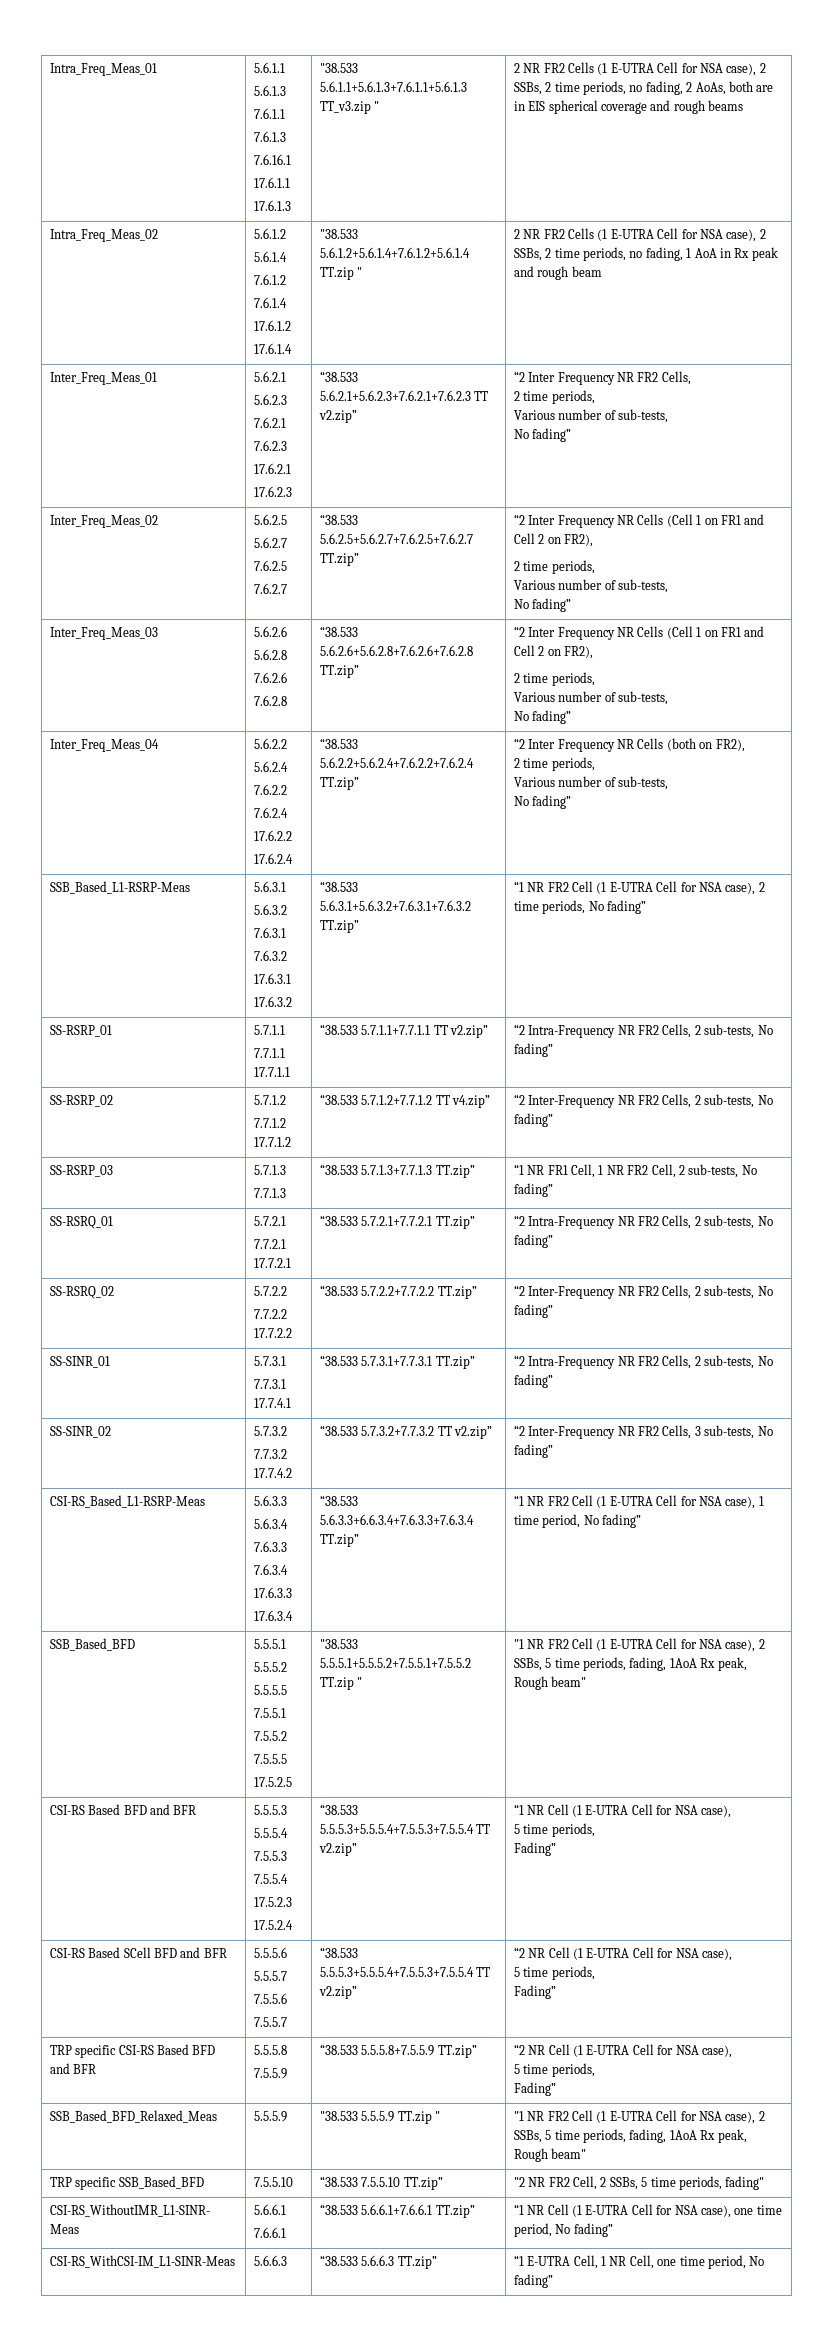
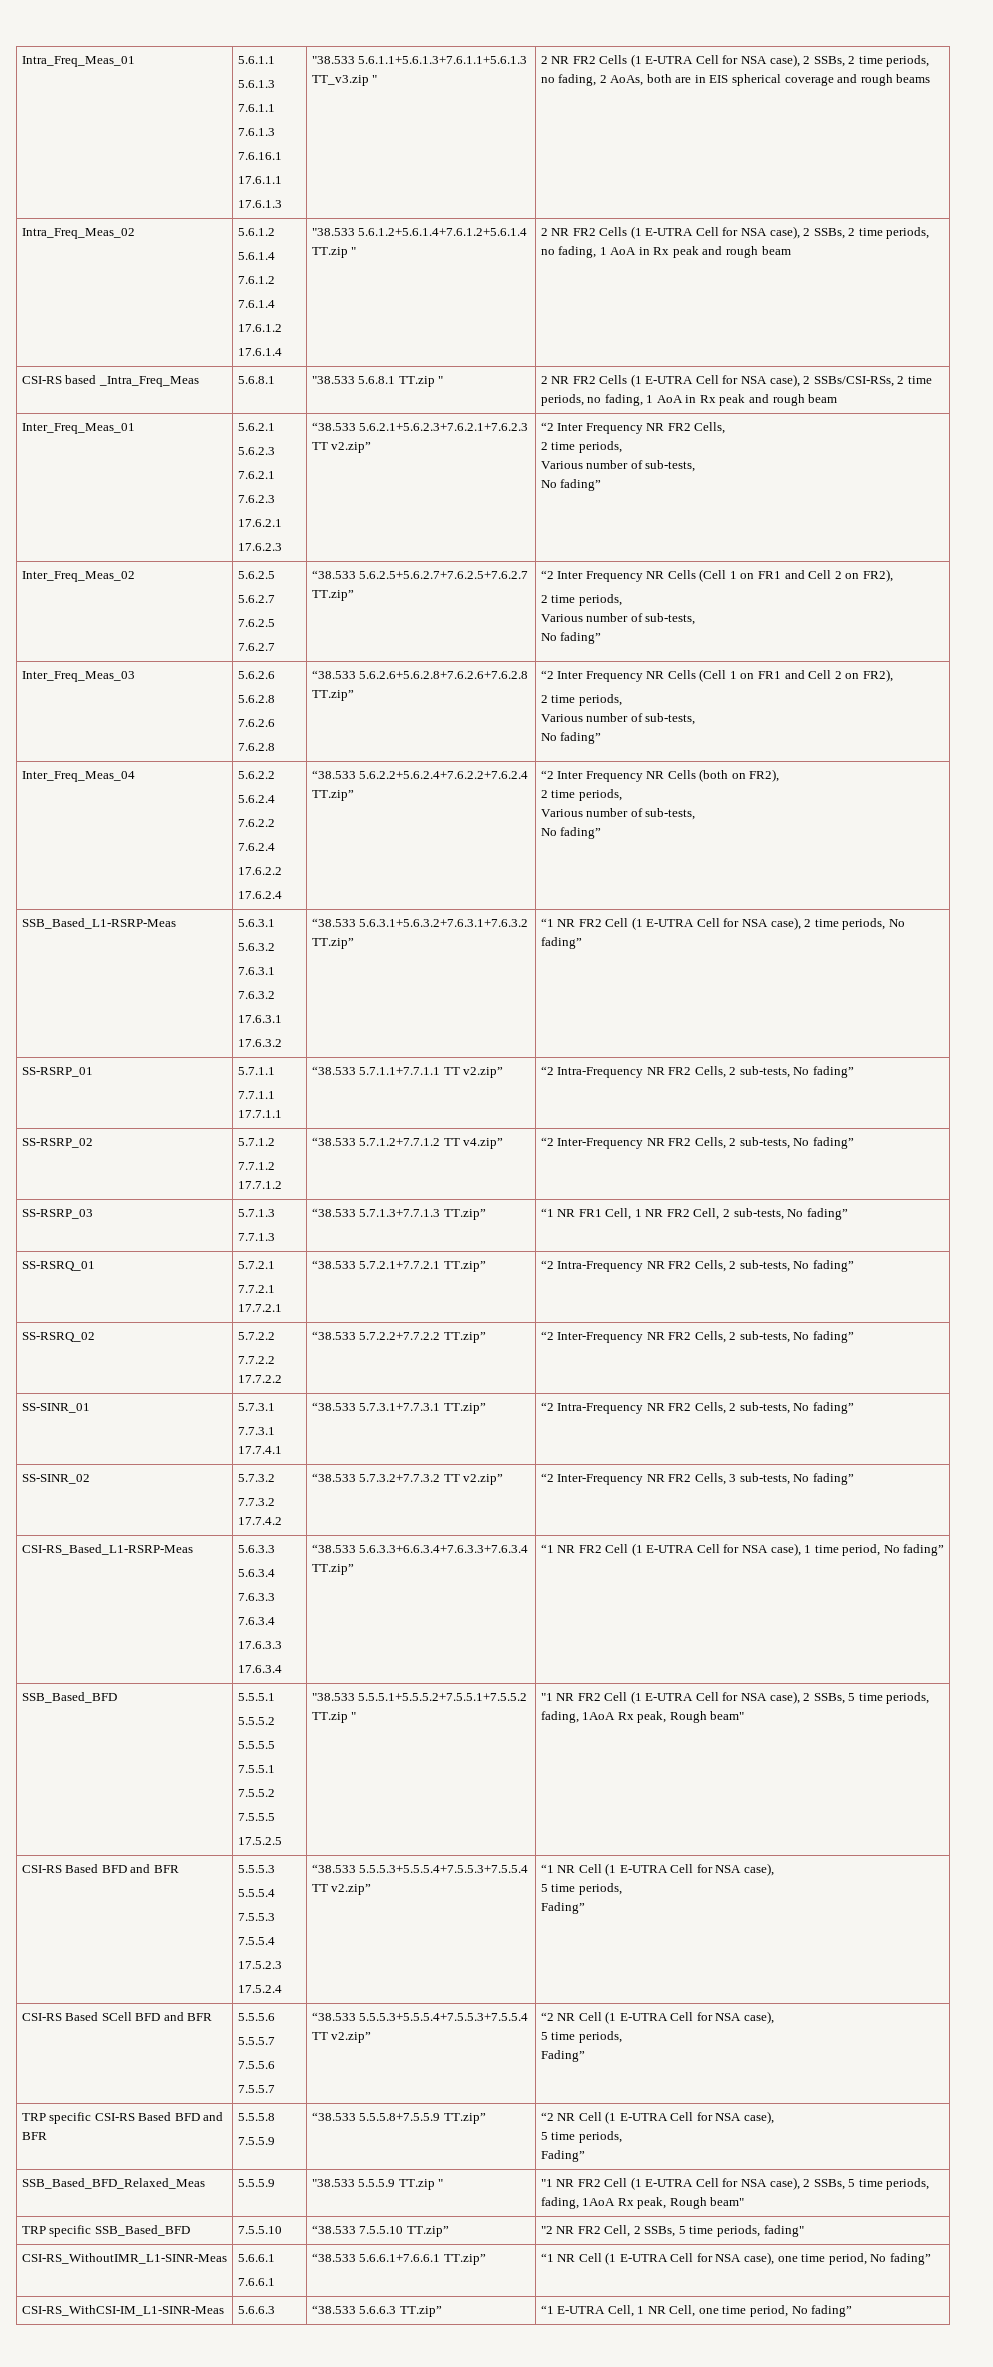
+ CSI-RS based _Intra_Freq_Meas | 5.6.8.1 | "38.533 5.6.8.1 TT.zip " | 2 NR FR2 Cells (1 E-UTRA Cell for NSA case), 2 SSBs/CSI-RSs, 2 time periods, no fading, 1 AoA in Rx peak and rough beam

